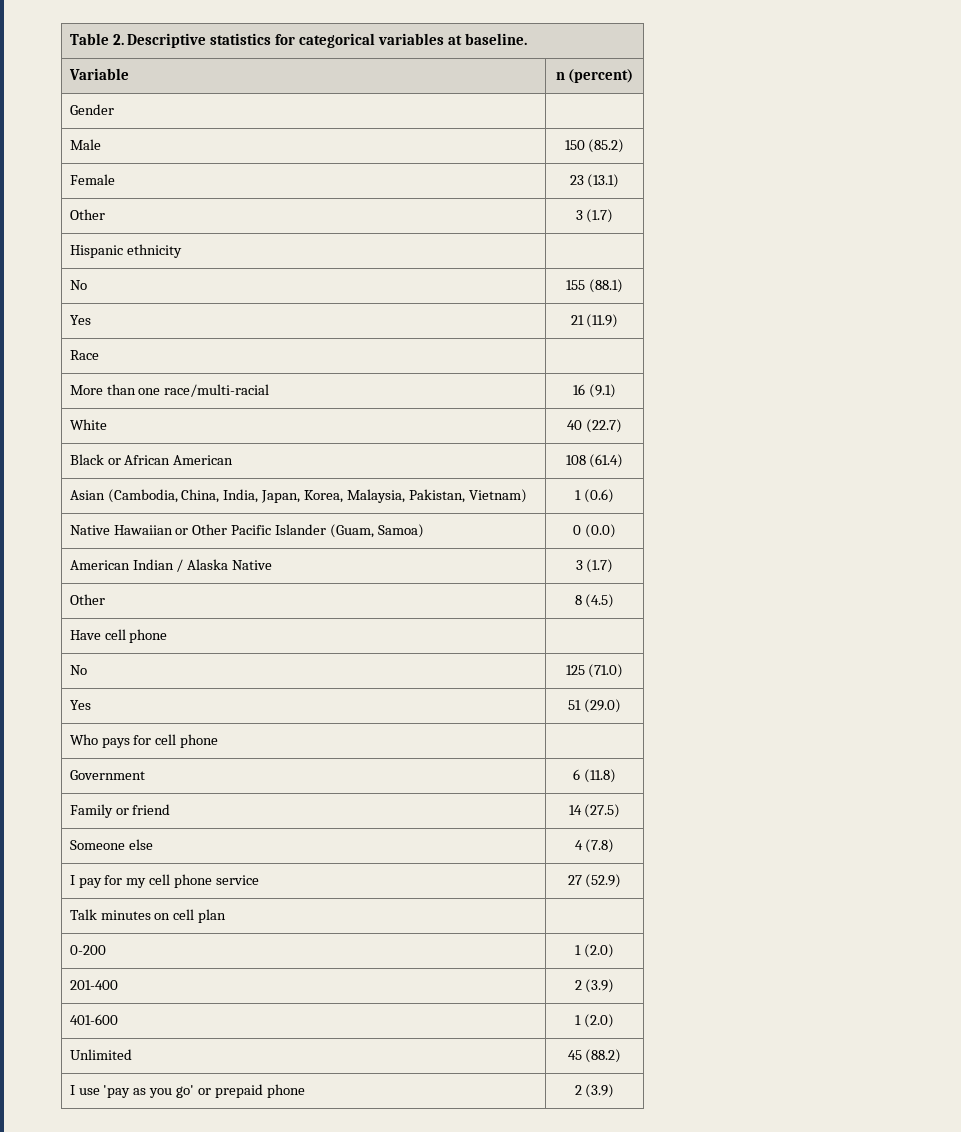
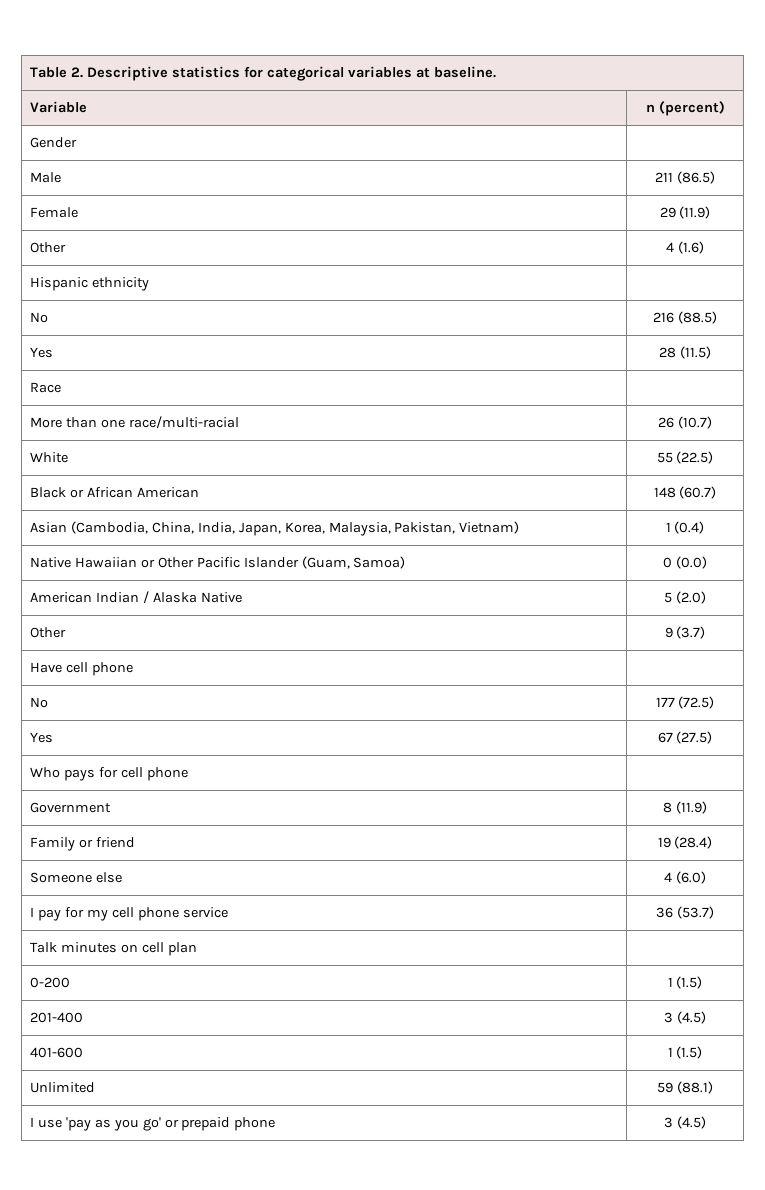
- Male | 150 (85.2)
+ Male | 211 (86.5)
- Female | 23 (13.1)
- Other | 3 (1.7)
+ Female | 29 (11.9)
+ Other | 4 (1.6)
- No | 155 (88.1)
- Yes | 21 (11.9)
+ No | 216 (88.5)
+ Yes | 28 (11.5)
- More than one race/multi-racial | 16 (9.1)
+ More than one race/multi-racial | 26 (10.7)
- White | 40 (22.7)
+ White | 55 (22.5)
- Black or African American | 108 (61.4)
+ Black or African American | 148 (60.7)
- Asian (Cambodia, China, India, Japan, Korea, Malaysia, Pakistan, Vietnam) | 1 (0.6)
+ Asian (Cambodia, China, India, Japan, Korea, Malaysia, Pakistan, Vietnam) | 1 (0.4)
- American Indian / Alaska Native | 3 (1.7)
- Other | 8 (4.5)
+ American Indian / Alaska Native | 5 (2.0)
+ Other | 9 (3.7)
- No | 125 (71.0)
- Yes | 51 (29.0)
+ No | 177 (72.5)
+ Yes | 67 (27.5)
- Government | 6 (11.8)
+ Government | 8 (11.9)
- Family or friend | 14 (27.5)
+ Family or friend | 19 (28.4)
- Someone else | 4 (7.8)
+ Someone else | 4 (6.0)
- I pay for my cell phone service | 27 (52.9)
+ I pay for my cell phone service | 36 (53.7)
- 0-200 | 1 (2.0)
+ 0-200 | 1 (1.5)
- 201-400 | 2 (3.9)
+ 201-400 | 3 (4.5)
- 401-600 | 1 (2.0)
+ 401-600 | 1 (1.5)
- Unlimited | 45 (88.2)
+ Unlimited | 59 (88.1)
- I use 'pay as you go' or prepaid phone | 2 (3.9)
+ I use 'pay as you go' or prepaid phone | 3 (4.5)

